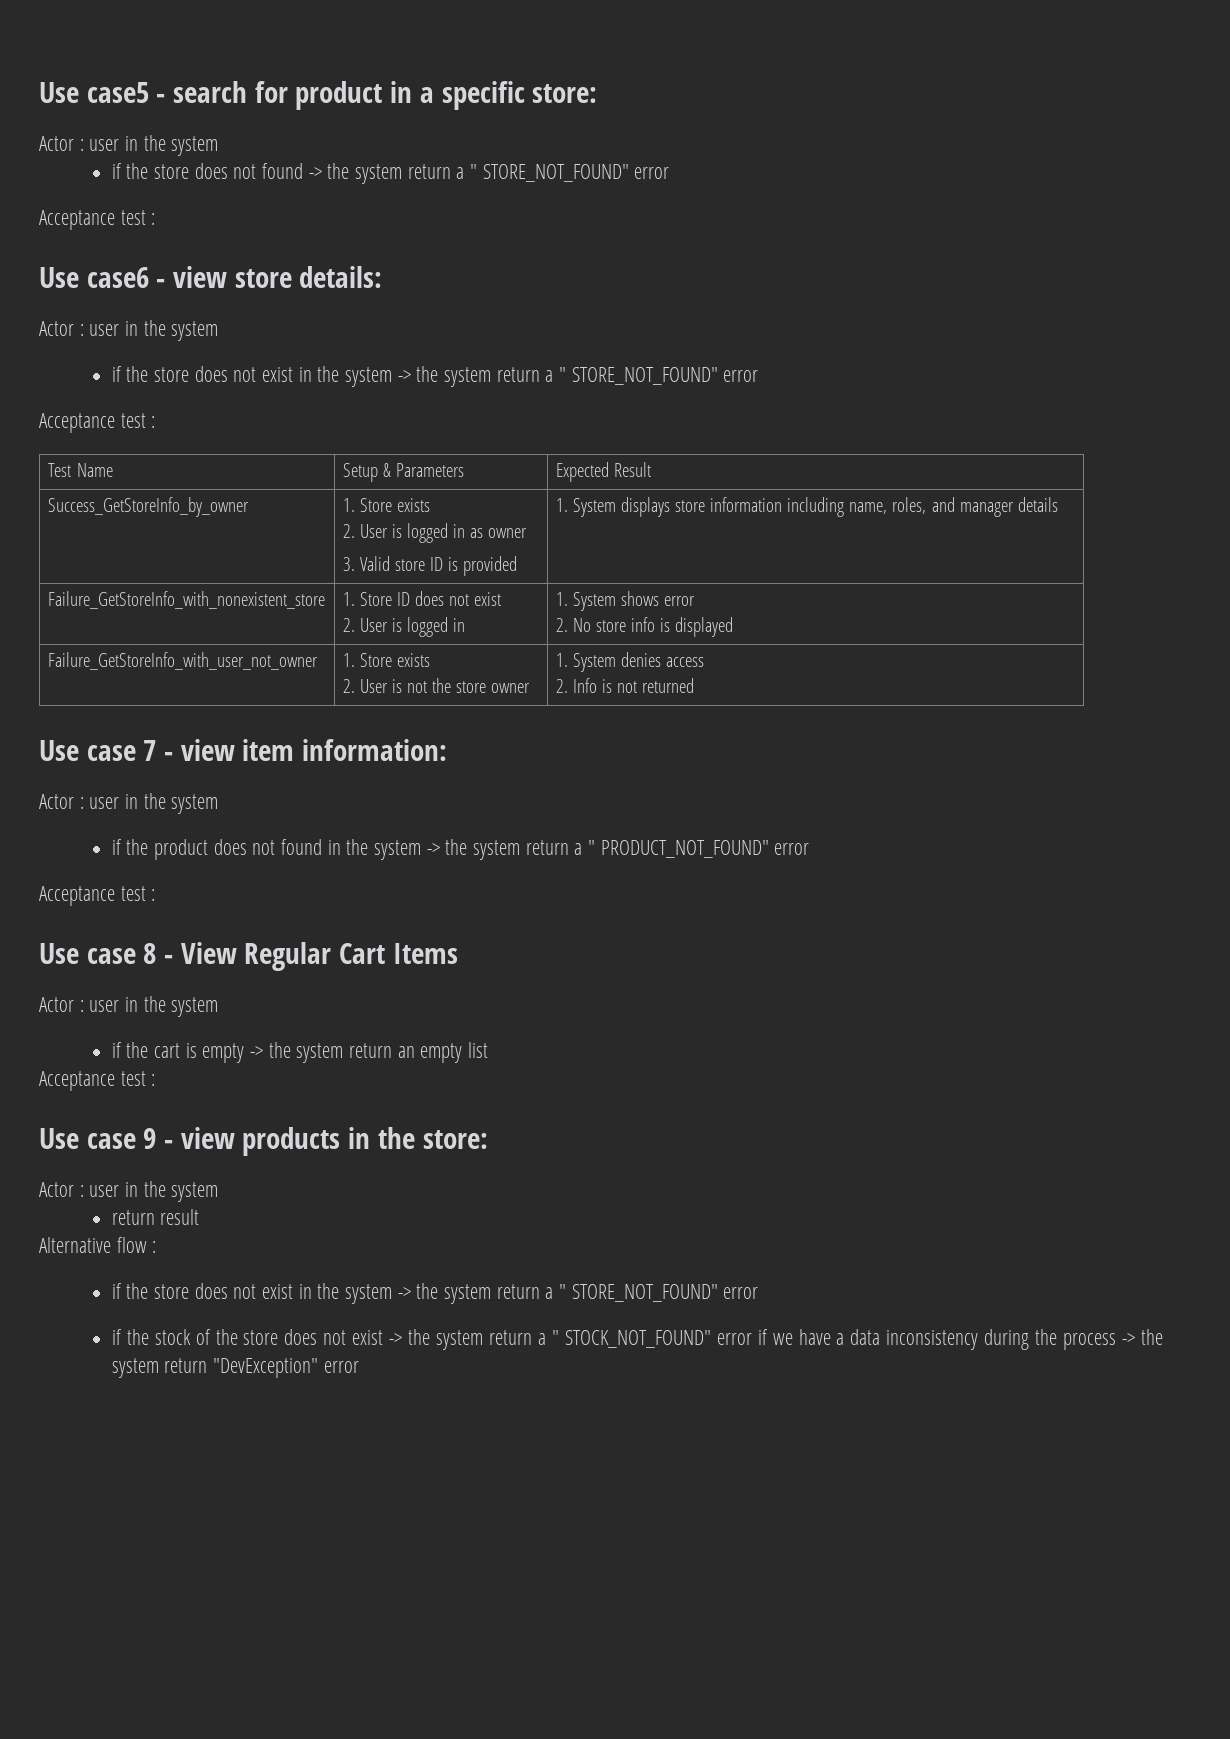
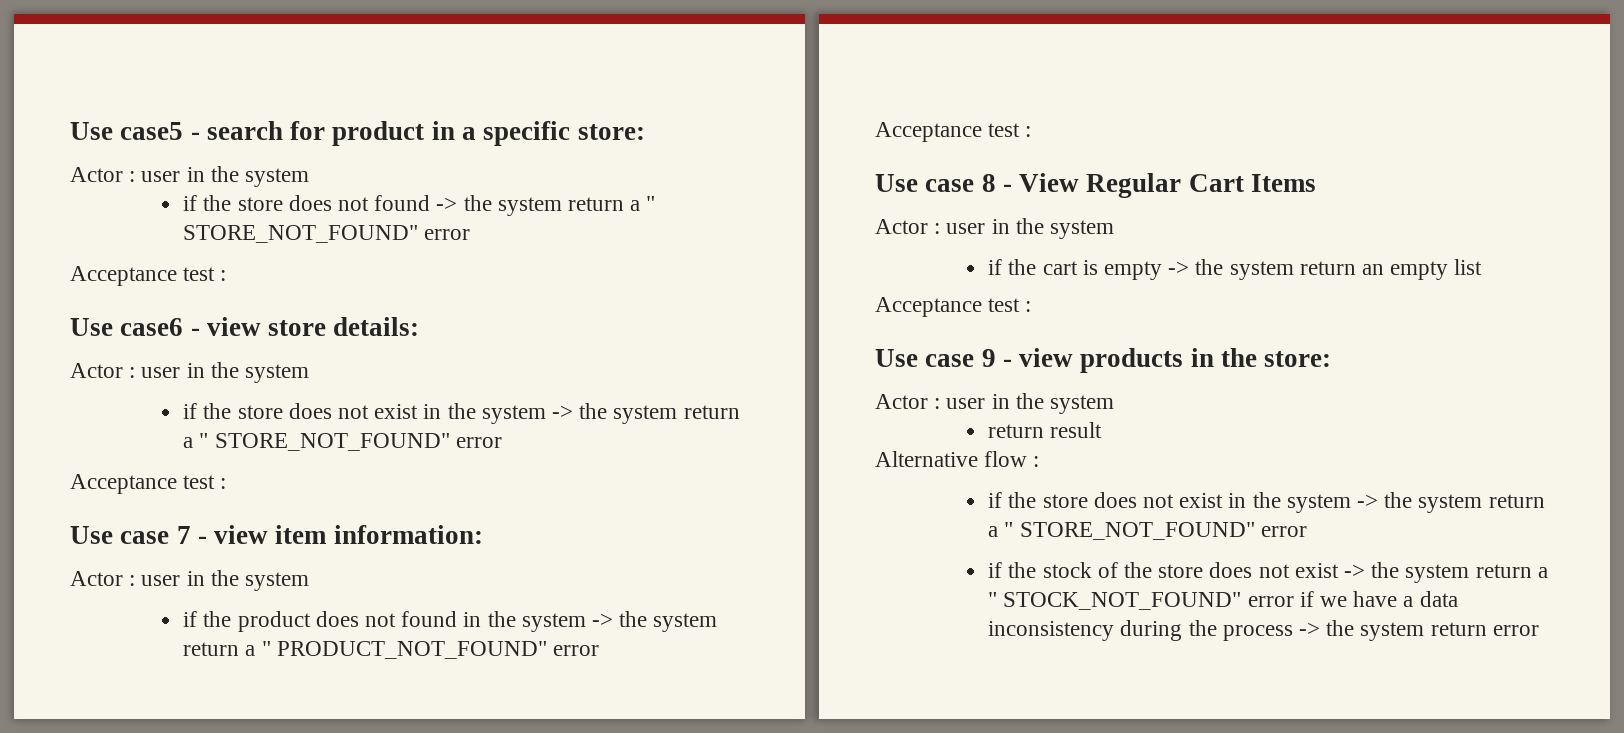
- Test Name | Setup & Parameters | Expected Result
- Success_GetStoreInfo_by_owner | 1. Store exists
- 2. User is logged in as owner
- 3. Valid store ID is provided | 1. System displays store information including name, roles, and manager details
- Failure_GetStoreInfo_with_nonexistent_store | 1. Store ID does not exist
- 2. User is logged in | 1. System shows error
- 2. No store info is displayed
- Failure_GetStoreInfo_with_user_not_owner | 1. Store exists
- 2. User is not the store owner | 1. System denies access
- 2. Info is not returned
- if the stock of the store does not exist -> the system return a " STOCK_NOT_FOUND" error if we have a data inconsistency during the process -> the system return "DevException" error
+ if the stock of the store does not exist -> the system return a " STOCK_NOT_FOUND" error if we have a data inconsistency during the process -> the system return error

